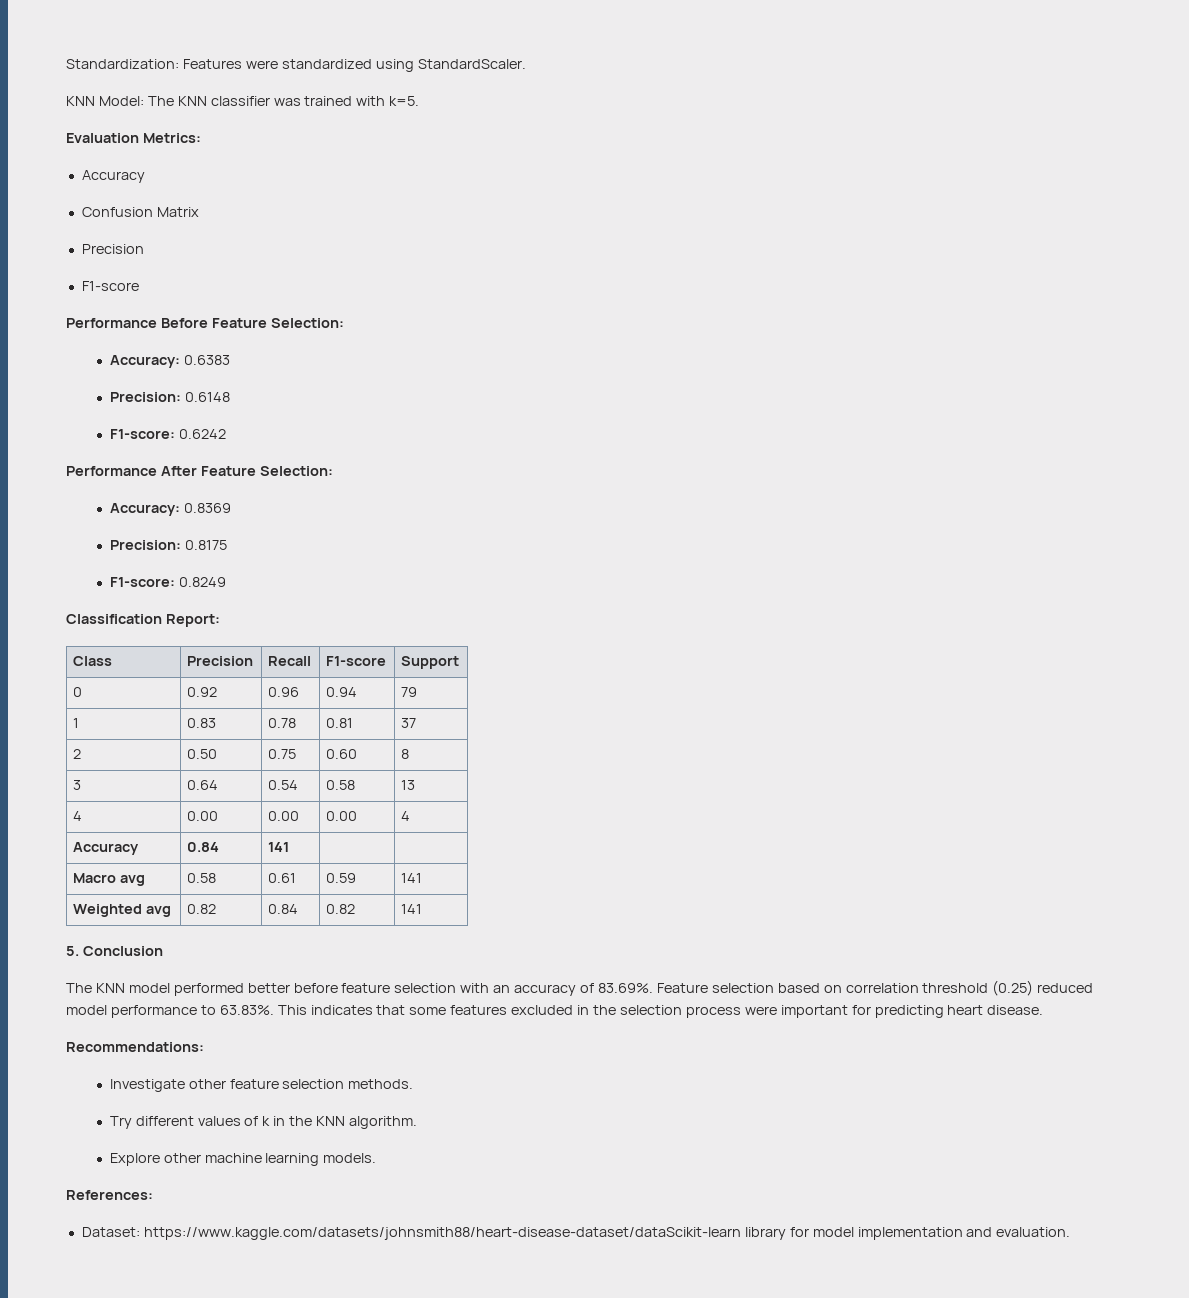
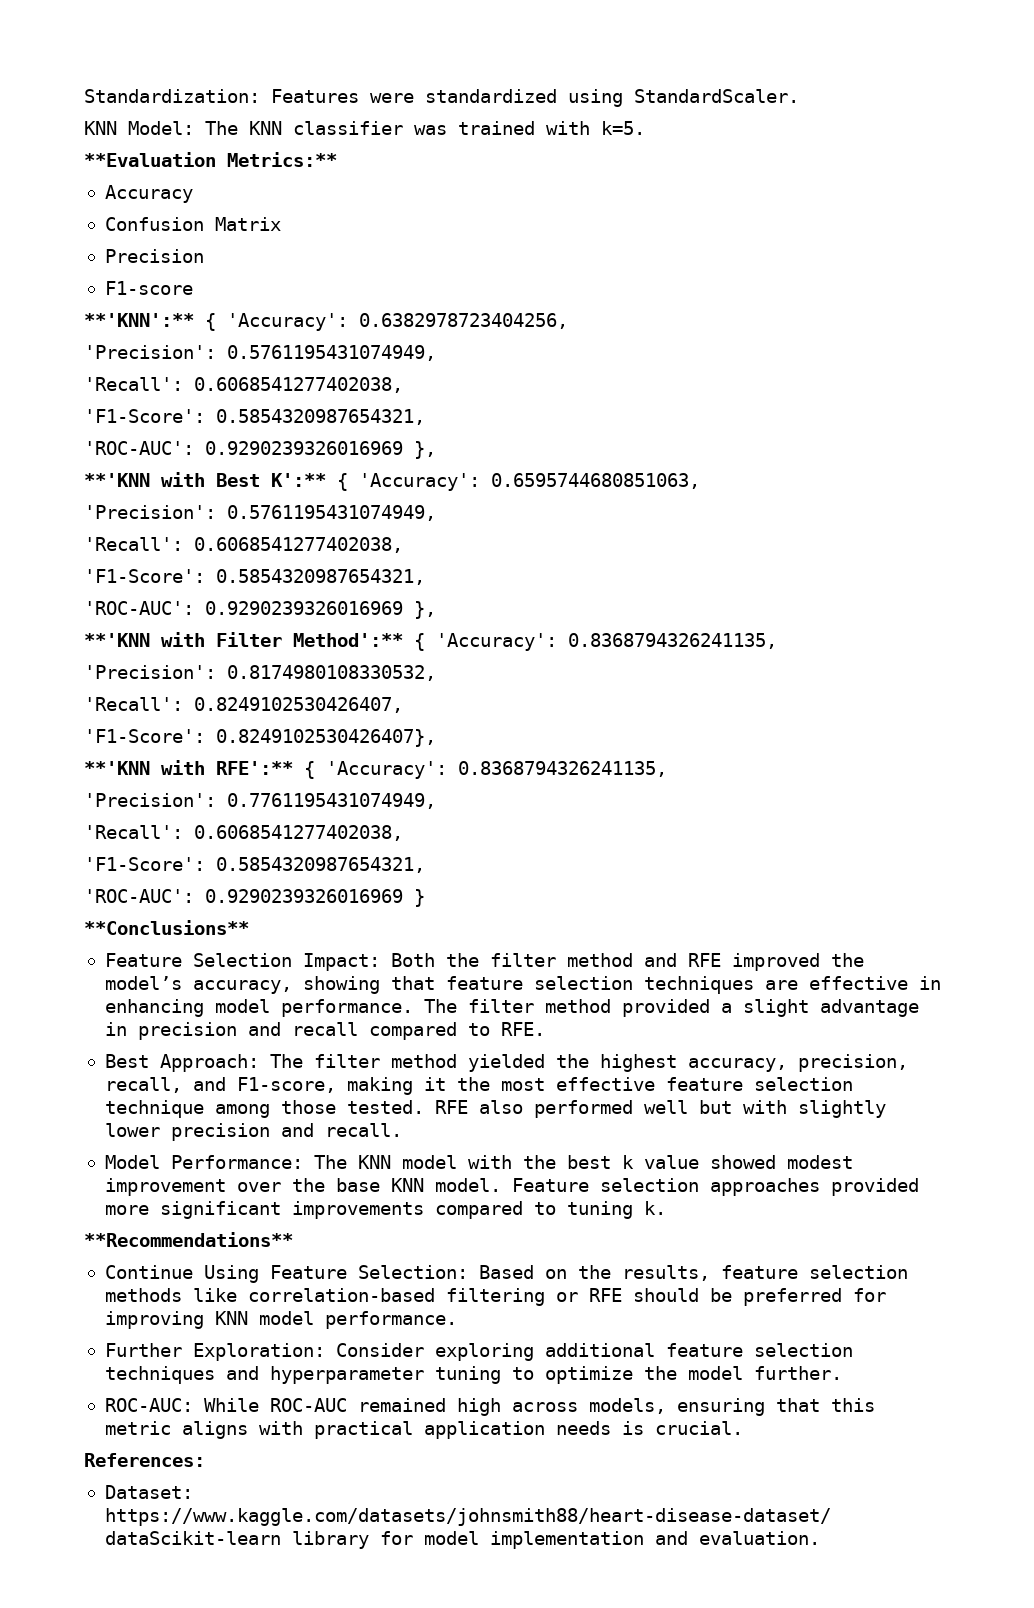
- Evaluation Metrics:
+ **Evaluation Metrics:**
- Performance Before Feature Selection:
- Accuracy: 0.6383
- Precision: 0.6148
- F1-score: 0.6242
- Performance After Feature Selection:
- Accuracy: 0.8369
- Precision: 0.8175
- F1-score: 0.8249
- Classification Report:
- Class | Precision | Recall | F1-score | Support
- 0 | 0.92 | 0.96 | 0.94 | 79
- 1 | 0.83 | 0.78 | 0.81 | 37
- 2 | 0.50 | 0.75 | 0.60 | 8
- 3 | 0.64 | 0.54 | 0.58 | 13
- 4 | 0.00 | 0.00 | 0.00 | 4
- Accuracy | 0.84 | 141 | |
- Macro avg | 0.58 | 0.61 | 0.59 | 141
- Weighted avg | 0.82 | 0.84 | 0.82 | 141
- 5. Conclusion
- The KNN model performed better before feature selection with an accuracy of 83.69%. Feature selection based on correlation threshold (0.25) reduced model performance to 63.83%. This indicates that some features excluded in the selection process were important for predicting heart disease.
- Recommendations:
- Investigate other feature selection methods.
- Try different values of k in the KNN algorithm.
- Explore other machine learning models.
+ **'KNN':** { 'Accuracy': 0.6382978723404256,
+ 'Precision': 0.5761195431074949,
+ 'Recall': 0.6068541277402038,
+ 'F1-Score': 0.5854320987654321,
+ 'ROC-AUC': 0.9290239326016969 },
+ **'KNN with Best K':** { 'Accuracy': 0.6595744680851063,
+ 'Precision': 0.5761195431074949,
+ 'Recall': 0.6068541277402038,
+ 'F1-Score': 0.5854320987654321,
+ 'ROC-AUC': 0.9290239326016969 },
+ **'KNN with Filter Method':** { 'Accuracy': 0.8368794326241135,
+ 'Precision': 0.8174980108330532,
+ 'Recall': 0.8249102530426407,
+ 'F1-Score': 0.8249102530426407},
+ **'KNN with RFE':** { 'Accuracy': 0.8368794326241135,
+ 'Precision': 0.7761195431074949,
+ 'Recall': 0.6068541277402038,
+ 'F1-Score': 0.5854320987654321,
+ 'ROC-AUC': 0.9290239326016969 }
+ **Conclusions**
+ Feature Selection Impact: Both the filter method and RFE improved the model’s accuracy, showing that feature selection techniques are effective in enhancing model performance. The filter method provided a slight advantage in precision and recall compared to RFE.
+ Best Approach: The filter method yielded the highest accuracy, precision, recall, and F1-score, making it the most effective feature selection technique among those tested. RFE also performed well but with slightly lower precision and recall.
+ Model Performance: The KNN model with the best k value showed modest improvement over the base KNN model. Feature selection approaches provided more significant improvements compared to tuning k.
+ **Recommendations**
+ Continue Using Feature Selection: Based on the results, feature selection methods like correlation-based filtering or RFE should be preferred for improving KNN model performance.
+ Further Exploration: Consider exploring additional feature selection techniques and hyperparameter tuning to optimize the model further.
+ ROC-AUC: While ROC-AUC remained high across models, ensuring that this metric aligns with practical application needs is crucial.

